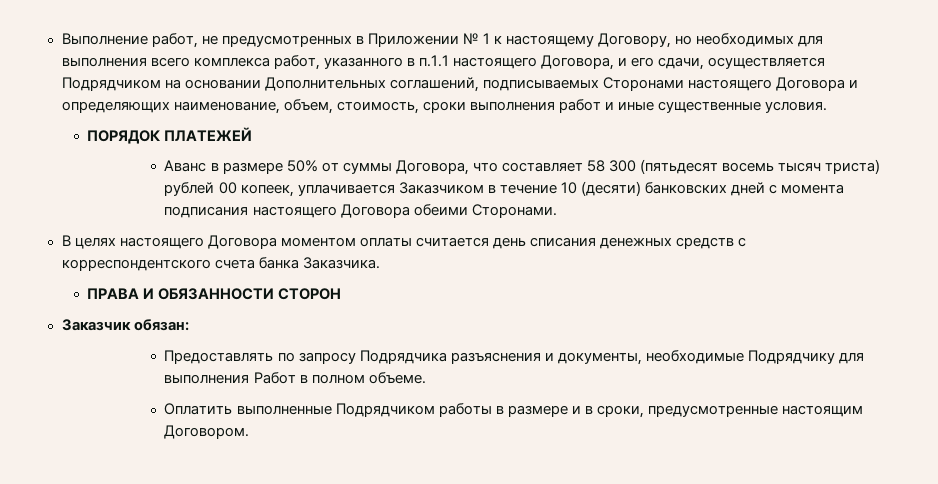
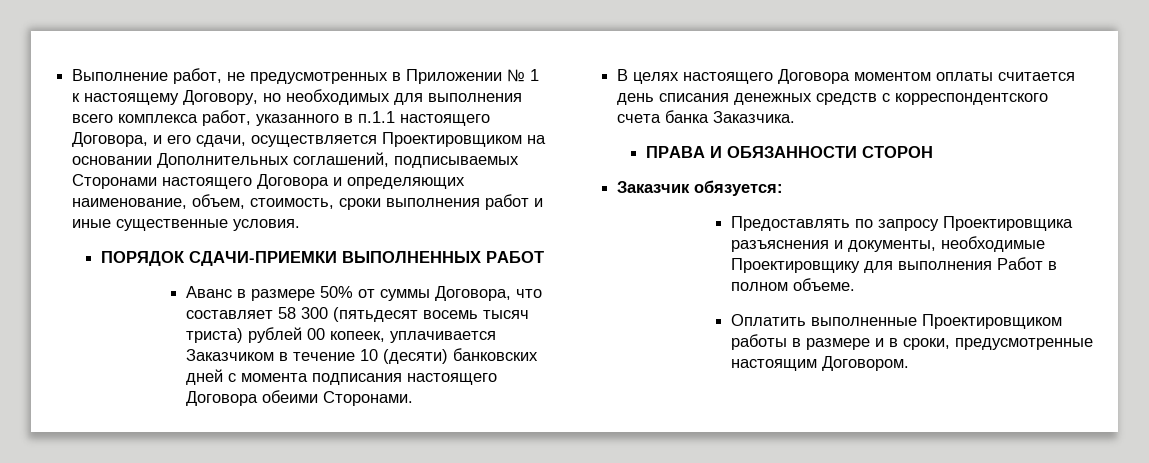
- Выполнение работ, не предусмотренных в Приложении № 1 к настоящему Договору, но необходимых для выполнения всего комплекса работ, указанного в п.1.1 настоящего Договора, и его сдачи, осуществляется Подрядчиком на основании Дополнительных соглашений, подписываемых Сторонами настоящего Договора и определяющих наименование, объем, стоимость, сроки выполнения работ и иные существенные условия.
+ Выполнение работ, не предусмотренных в Приложении № 1 к настоящему Договору, но необходимых для выполнения всего комплекса работ, указанного в п.1.1 настоящего Договора, и его сдачи, осуществляется Проектировщиком на основании Дополнительных соглашений, подписываемых Сторонами настоящего Договора и определяющих наименование, объем, стоимость, сроки выполнения работ и иные существенные условия.
- ПОРЯДОК ПЛАТЕЖЕЙ
+ ПОРЯДОК СДАЧИ-ПРИЕМКИ ВЫПОЛНЕННЫХ РАБОТ
- Заказчик обязан:
+ Заказчик обязуется:
- Предоставлять по запросу Подрядчика разъяснения и документы, необходимые Подрядчику для выполнения Работ в полном объеме.
+ Предоставлять по запросу Проектировщика разъяснения и документы, необходимые Проектировщику для выполнения Работ в полном объеме.
- Оплатить выполненные Подрядчиком работы в размере и в сроки, предусмотренные настоящим Договором.
+ Оплатить выполненные Проектировщиком работы в размере и в сроки, предусмотренные настоящим Договором.

